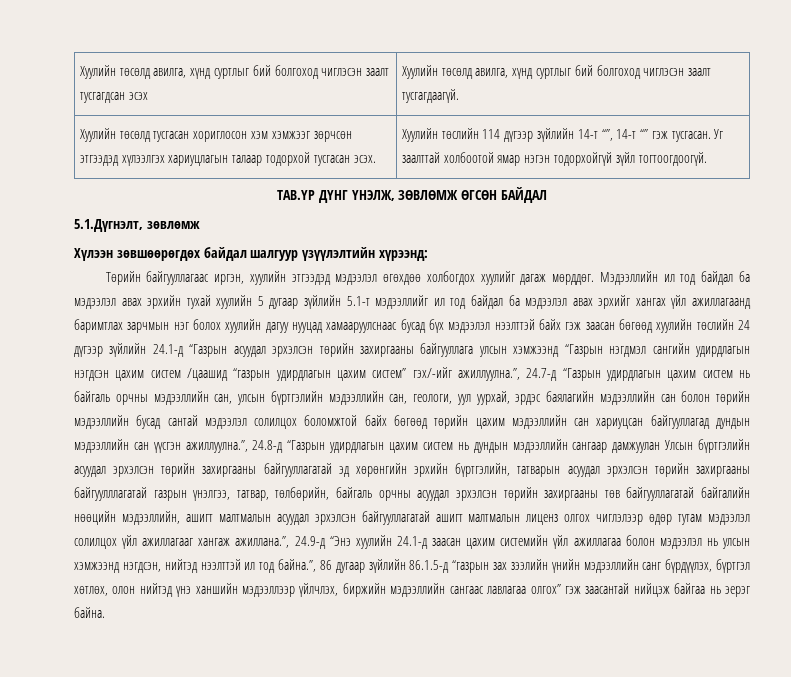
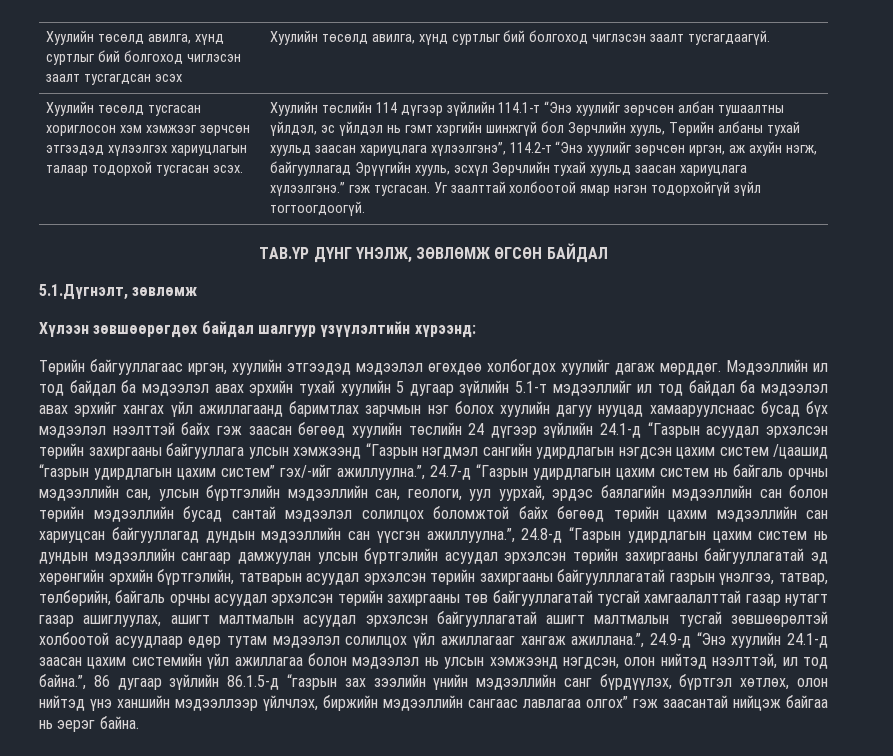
- Хуулийн төслийн 114 дүгээр зүйлийн 14-т “”, 14-т “” гэж тусгасан.
+ Хуулийн төслийн 114 дүгээр зүйлийн 114.1-т “Энэ хуулийг зөрчсөн албан тушаалтны үйлдэл, эс үйлдэл нь гэмт хэргийн шинжгүй бол Зөрчлийн хууль, Төрийн албаны тухай хуульд заасан хариуцлага хүлээлгэнэ”, 114.2-т “Энэ хуулийг зөрчсөн иргэн, аж ахуйн нэгж, байгууллагад Эрүүгийн хууль, эсхүл Зөрчлийн тухай хуульд заасан хариуцлага хүлээлгэнэ.” гэж тусгасан.
- Мэдээллийн ил тод байдал ба мэдээлэл авах эрхийн тухай хуулийн 5 дугаар зүйлийн 5.1-т мэдээллийг ил тод байдал ба мэдээлэл авах эрхийг хангах үйл ажиллагаанд баримтлах зарчмын нэг болох хуулийн дагуу нууцад хамааруулснаас бусад бүх мэдээлэл нээлттэй байх гэж заасан бөгөөд хуулийн төслийн 24 дүгээр зүйлийн 24.1-д “Газрын асуудал эрхэлсэн төрийн захиргааны байгууллага улсын хэмжээнд “Газрын нэгдмэл сангийн удирдлагын нэгдсэн цахим систем /цаашид “газрын удирдлагын цахим систем” гэх/-ийг ажиллуулна.”, 24.7-д “Газрын удирдлагын цахим систем нь байгаль орчны мэдээллийн сан, улсын бүртгэлийн мэдээллийн сан, геологи, уул уурхай, эрдэс баялагийн мэдээллийн сан болон төрийн мэдээллийн бусад сантай мэдээлэл солилцох боломжтой байх бөгөөд төрийн цахим мэдээллийн сан хариуцсан байгууллагад дундын мэдээллийн сан үүсгэн ажиллуулна.”, 24.8-д “Газрын удирдлагын цахим систем нь дундын мэдээллийн сангаар дамжуулан Улсын бүртгэлийн асуудал эрхэлсэн төрийн захиргааны байгууллагатай эд хөрөнгийн эрхийн бүртгэлийн, татварын асуудал эрхэлсэн төрийн захиргааны байгуулллагатай газрын үнэлгээ, татвар, төлбөрийн, байгаль орчны асуудал эрхэлсэн төрийн захиргааны төв байгууллагатай байгалийн нөөцийн мэдээллийн, ашигт малтмалын асуудал эрхэлсэн байгууллагатай ашигт малтмалын лиценз олгох чиглэлээр өдөр тутам мэдээлэл солилцох үйл ажиллагааг хангаж ажиллана.”, 24.9-д “Энэ хуулийн 24.1-д заасан цахим системийн үйл ажиллагаа болон мэдээлэл нь улсын хэмжээнд нэгдсэн, нийтэд нээлттэй ил тод байна.”, 86 дугаар зүйлийн 86.1.5-д “газрын зах зээлийн үнийн мэдээллийн санг бүрдүүлэх, бүртгэл хөтлөх, олон нийтэд үнэ ханшийн мэдээллээр үйлчлэх, биржийн мэдээллийн сангаас лавлагаа олгох” гэж заасантай нийцэж байгаа нь эерэг байна.
+ Мэдээллийн ил тод байдал ба мэдээлэл авах эрхийн тухай хуулийн 5 дугаар зүйлийн 5.1-т мэдээллийг ил тод байдал ба мэдээлэл авах эрхийг хангах үйл ажиллагаанд баримтлах зарчмын нэг болох хуулийн дагуу нууцад хамааруулснаас бусад бүх мэдээлэл нээлттэй байх гэж заасан бөгөөд хуулийн төслийн 24 дүгээр зүйлийн 24.1-д “Газрын асуудал эрхэлсэн төрийн захиргааны байгууллага улсын хэмжээнд “Газрын нэгдмэл сангийн удирдлагын нэгдсэн цахим систем /цаашид “газрын удирдлагын цахим систем” гэх/-ийг ажиллуулна.”, 24.7-д “Газрын удирдлагын цахим систем нь байгаль орчны мэдээллийн сан, улсын бүртгэлийн мэдээллийн сан, геологи, уул уурхай, эрдэс баялагийн мэдээллийн сан болон төрийн мэдээллийн бусад сантай мэдээлэл солилцох боломжтой байх бөгөөд төрийн цахим мэдээллийн сан хариуцсан байгууллагад дундын мэдээллийн сан үүсгэн ажиллуулна.”, 24.8-д “Газрын удирдлагын цахим систем нь дундын мэдээллийн сангаар дамжуулан улсын бүртгэлийн асуудал эрхэлсэн төрийн захиргааны байгууллагатай эд хөрөнгийн эрхийн бүртгэлийн, татварын асуудал эрхэлсэн төрийн захиргааны байгуулллагатай газрын үнэлгээ, татвар, төлбөрийн, байгаль орчны асуудал эрхэлсэн төрийн захиргааны төв байгууллагатай тусгай хамгаалалттай газар нутагт газар ашиглуулах, ашигт малтмалын асуудал эрхэлсэн байгууллагатай ашигт малтмалын тусгай зөвшөөрөлтэй холбоотой асуудлаар өдөр тутам мэдээлэл солилцох үйл ажиллагааг хангаж ажиллана.”, 24.9-д “Энэ хуулийн 24.1-д заасан цахим системийн үйл ажиллагаа болон мэдээлэл нь улсын хэмжээнд нэгдсэн, олон нийтэд нээлттэй, ил тод байна.”, 86 дугаар зүйлийн 86.1.5-д “газрын зах зээлийн үнийн мэдээллийн санг бүрдүүлэх, бүртгэл хөтлөх, олон нийтэд үнэ ханшийн мэдээллээр үйлчлэх, биржийн мэдээллийн сангаас лавлагаа олгох” гэж заасантай нийцэж байгаа нь эерэг байна.

